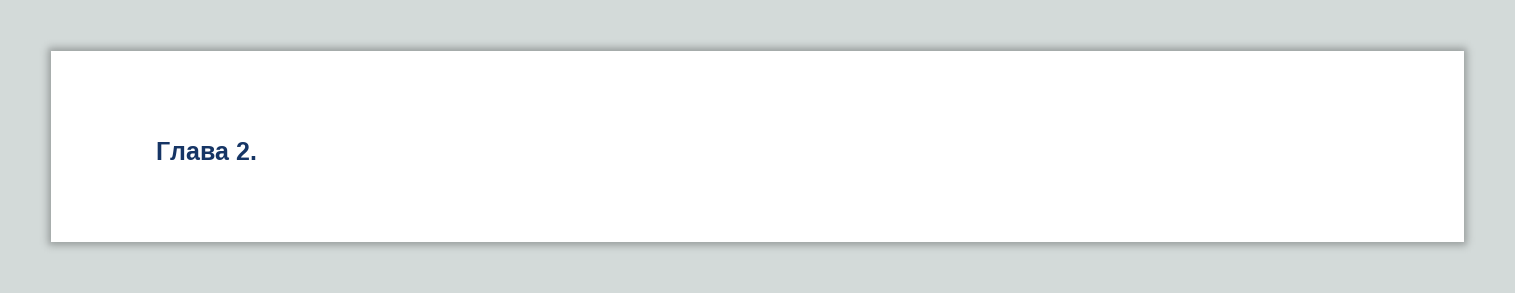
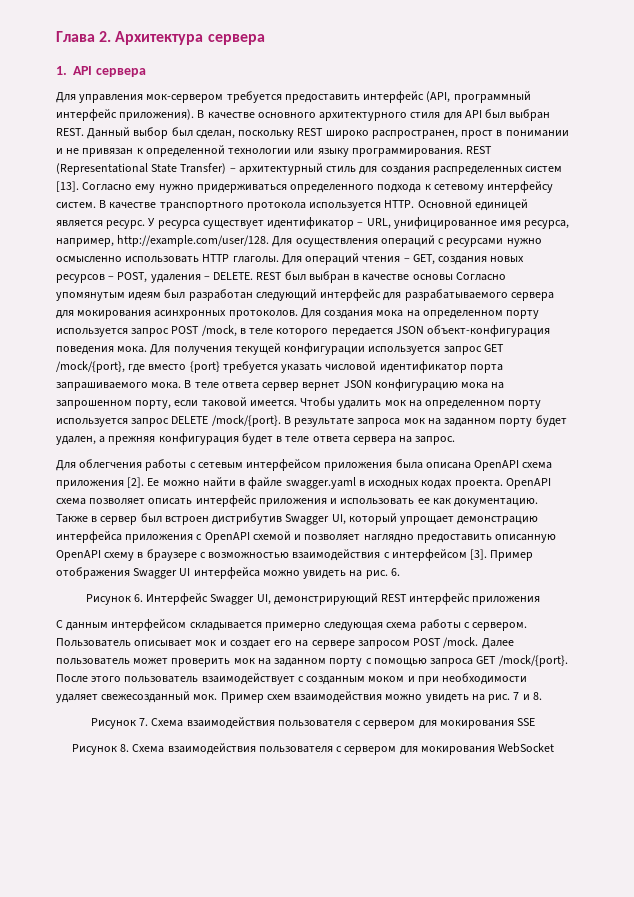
- Глава 2.
+ Глава 2. Архитектура сервера
+ 1. API сервера
+ Для управления мок-сервером требуется предоставить интерфейс (API, программный интерфейс приложения). В качестве основного архитектурного стиля для API был выбран REST. Данный выбор был сделан, поскольку REST широко распространен, прост в понимании и не привязан к определенной технологии или языку программирования. REST (Representational State Transfer) – архитектурный стиль для создания распределенных систем [13]. Согласно ему нужно придерживаться определенного подхода к сетевому интерфейсу систем. В качестве транспортного протокола используется HTTP. Основной единицей является ресурс. У ресурса существует идентификатор – URL, унифицированное имя ресурса, например, http://example.com/user/128. Для осуществления операций с ресурсами нужно осмысленно использовать HTTP глаголы. Для операций чтения – GET, создания новых ресурсов – POST, удаления – DELETE. REST был выбран в качестве основы Согласно упомянутым идеям был разработан следующий интерфейс для разрабатываемого сервера для мокирования асинхронных протоколов. Для создания мока на определенном порту используется запрос POST /mock, в теле которого передается JSON объект-конфигурация поведения мока. Для получения текущей конфигурации используется запрос GET /mock/{port}, где вместо {port} требуется указать числовой идентификатор порта запрашиваемого мока. В теле ответа сервер вернет JSON конфигурацию мока на запрошенном порту, если таковой имеется. Чтобы удалить мок на определенном порту используется запрос DELETE /mock/{port}. В результате запроса мок на заданном порту будет удален, а прежняя конфигурация будет в теле ответа сервера на запрос.
+ Для облегчения работы с сетевым интерфейсом приложения была описана OpenAPI схема приложения [2]. Ее можно найти в файле swagger.yaml в исходных кодах проекта. OpenAPI схема позволяет описать интерфейс приложения и использовать ее как документацию. Также в сервер был встроен дистрибутив Swagger UI, который упрощает демонстрацию интерфейса приложения с OpenAPI схемой и позволяет наглядно предоставить описанную OpenAPI схему в браузере с возможностью взаимодействия с интерфейсом [3]. Пример отображения Swagger UI интерфейса можно увидеть на рис. 6.
+ Рисунок 6. Интерфейс Swagger UI, демонстрирующий REST интерфейс приложения
+ С данным интерфейсом складывается примерно следующая схема работы с сервером. Пользователь описывает мок и создает его на сервере запросом POST /mock. Далее пользователь может проверить мок на заданном порту с помощью запроса GET /mock/{port}. После этого пользователь взаимодействует с созданным моком и при необходимости удаляет свежесозданный мок. Пример схем взаимодействия можно увидеть на рис. 7 и 8.
+ Рисунок 7. Схема взаимодействия пользователя с сервером для мокирования SSE
+ Рисунок 8. Схема взаимодействия пользователя с сервером для мокирования WebSocket

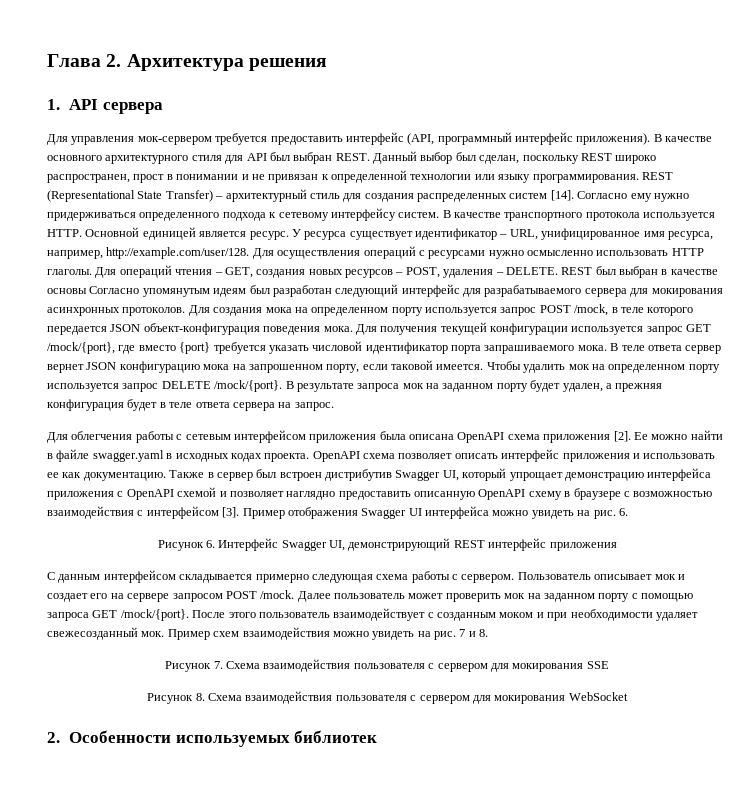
- Глава 2. Архитектура сервера
+ Глава 2. Архитектура решения
- REST (Representational State Transfer) – архитектурный стиль для создания распределенных систем [13].
+ REST (Representational State Transfer) – архитектурный стиль для создания распределенных систем [14].
+ 2. Особенности используемых библиотек

